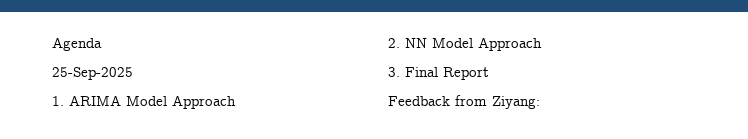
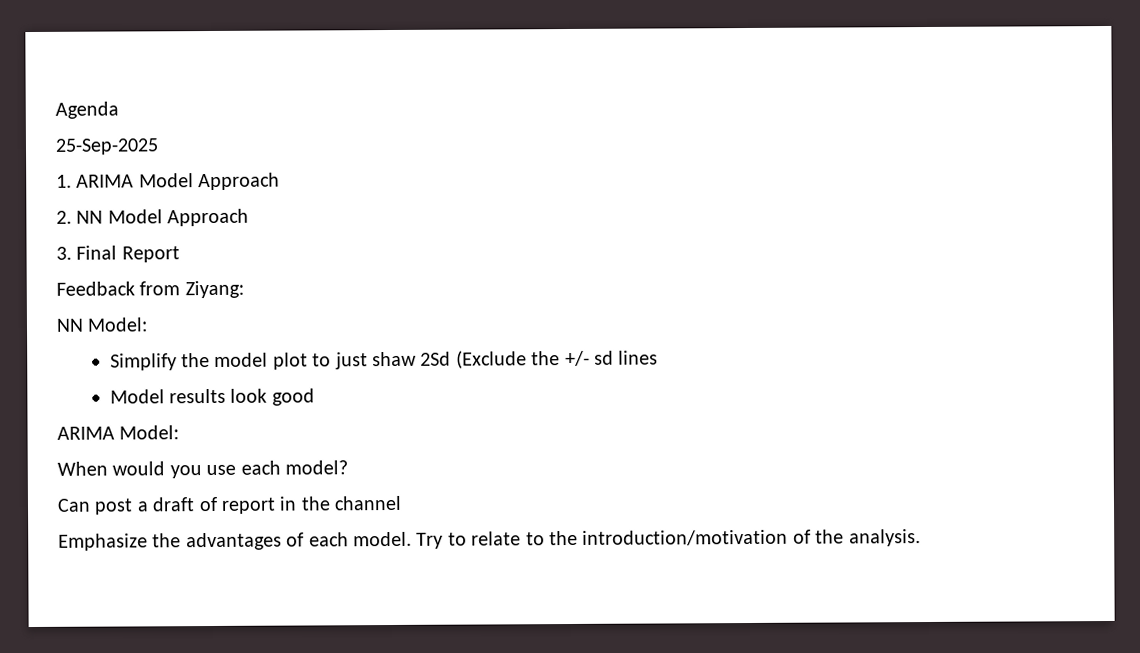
+ NN Model:
+ Simplify the model plot to just shaw 2Sd (Exclude the +/- sd lines
+ Model results look good
+ ARIMA Model:
+ When would you use each model?
+ Can post a draft of report in the channel
+ Emphasize the advantages of each model. Try to relate to the introduction/motivation of the analysis.

